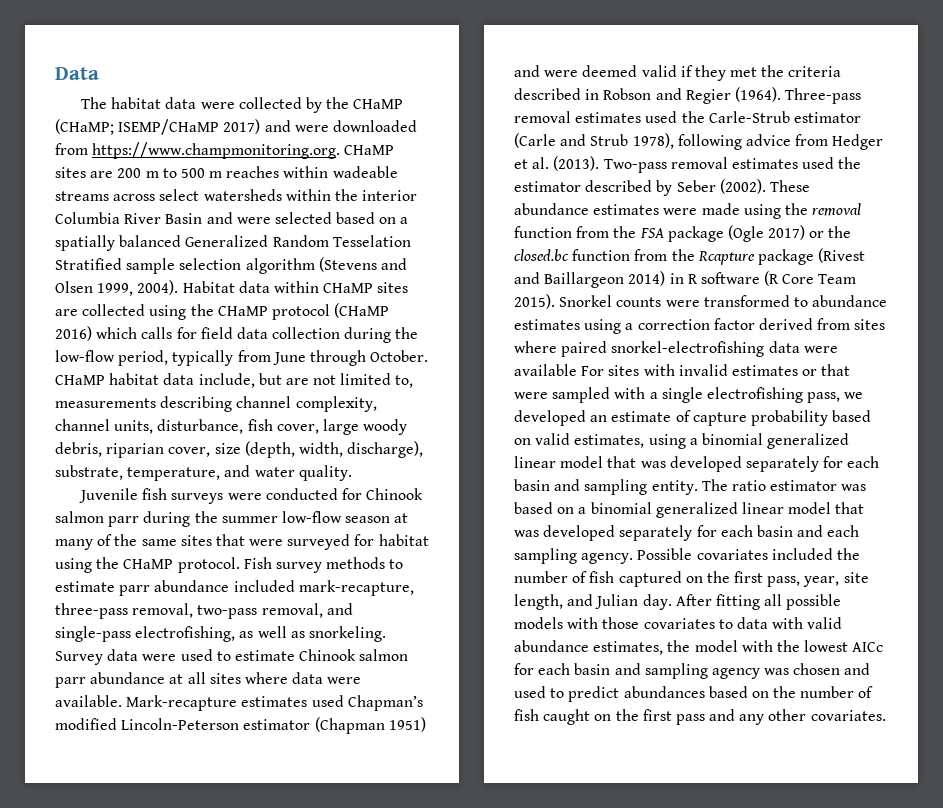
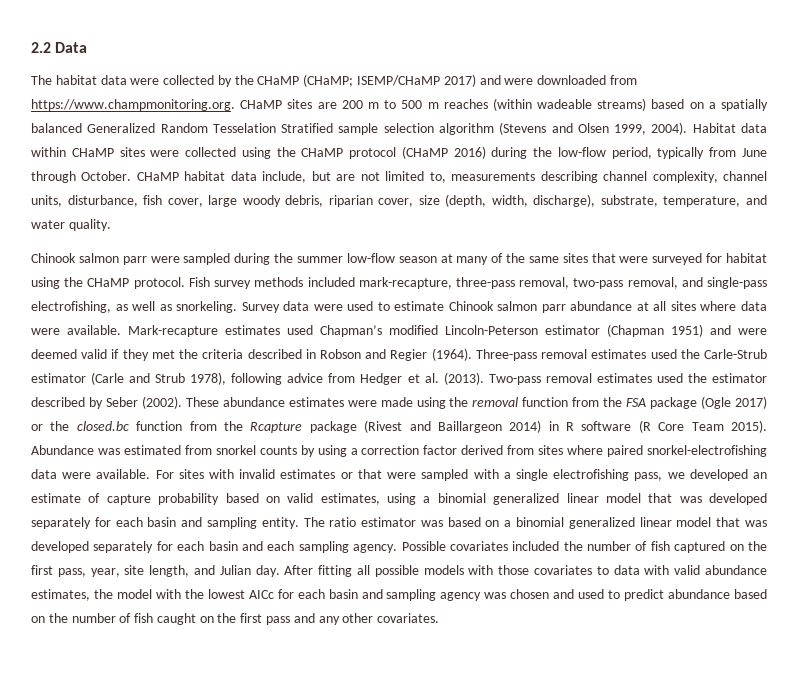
- Data
+ 2.2 Data
- The habitat data were collected by the CHaMP (CHaMP; ISEMP/CHaMP 2017) and were downloaded from https://www.champmonitoring.org. CHaMP sites are 200 m to 500 m reaches within wadeable streams across select watersheds within the interior Columbia River Basin and were selected based on a spatially balanced Generalized Random Tesselation Stratified sample selection algorithm (Stevens and Olsen 1999, 2004).
+ The habitat data were collected by the CHaMP (CHaMP; ISEMP/CHaMP 2017) and were downloaded from https://www.champmonitoring.org. CHaMP sites are 200 m to 500 m reaches (within wadeable streams) based on a spatially balanced Generalized Random Tesselation Stratified sample selection algorithm (Stevens and Olsen 1999, 2004).
- Habitat data within CHaMP sites are collected using the CHaMP protocol (CHaMP 2016) which calls for field data collection during the low-flow period, typically from June through October.
+ Habitat data within CHaMP sites were collected using the CHaMP protocol (CHaMP 2016) during the low-flow period, typically from June through October.
- Juvenile fish surveys were conducted for Chinook salmon parr during the summer low-flow season at many of the same sites that were surveyed for habitat using the CHaMP protocol.
+ Chinook salmon parr were sampled during the summer low-flow season at many of the same sites that were surveyed for habitat using the CHaMP protocol.
- Fish survey methods to estimate parr abundance included mark-recapture, three-pass removal, two-pass removal, and single-pass electrofishing, as well as snorkeling.
+ Fish survey methods included mark-recapture, three-pass removal, two-pass removal, and single-pass electrofishing, as well as snorkeling.
- Snorkel counts were transformed to abundance estimates using a correction factor derived from sites where paired snorkel-electrofishing data were available For sites with invalid estimates or that were sampled with a single electrofishing pass, we developed an estimate of capture probability based on valid estimates, using a binomial generalized linear model that was developed separately for each basin and sampling entity.
+ Abundance was estimated from snorkel counts by using a correction factor derived from sites where paired snorkel-electrofishing data were available. For sites with invalid estimates or that were sampled with a single electrofishing pass, we developed an estimate of capture probability based on valid estimates, using a binomial generalized linear model that was developed separately for each basin and sampling entity.
- After fitting all possible models with those covariates to data with valid abundance estimates, the model with the lowest AICc for each basin and sampling agency was chosen and used to predict abundances based on the number of fish caught on the first pass and any other covariates.
+ After fitting all possible models with those covariates to data with valid abundance estimates, the model with the lowest AICc for each basin and sampling agency was chosen and used to predict abundance based on the number of fish caught on the first pass and any other covariates.

